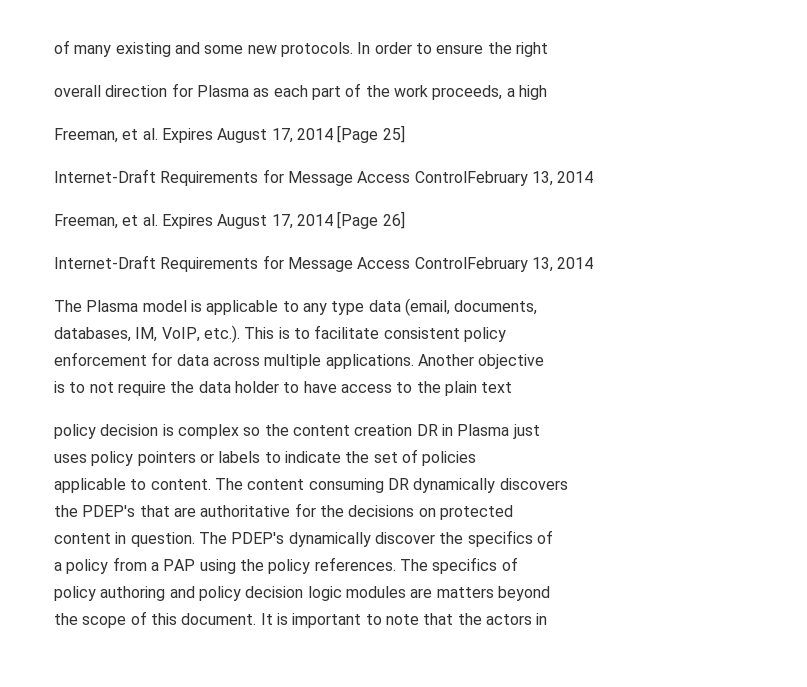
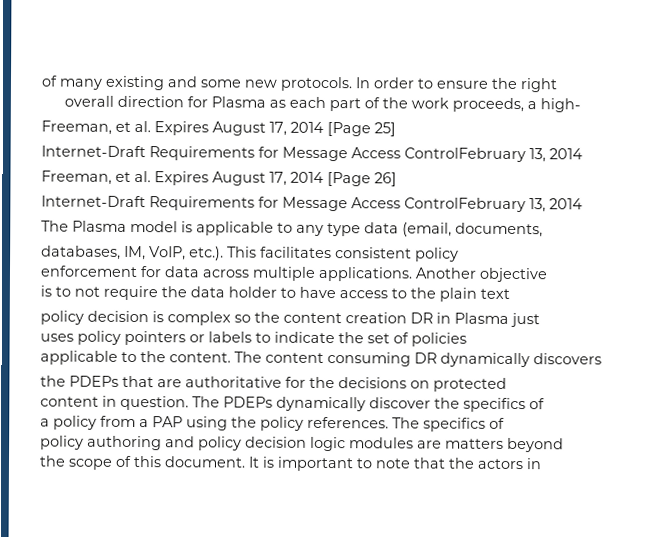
- overall direction for Plasma as each part of the work proceeds, a high
+ overall direction for Plasma as each part of the work proceeds, a high-
- databases, IM, VoIP, etc.). This is to facilitate consistent policy
+ databases, IM, VoIP, etc.). This facilitates consistent policy
- applicable to content.
+ applicable to the content.
- the PDEP's that are authoritative for the decisions on protected
+ the PDEPs that are authoritative for the decisions on protected
- The PDEP's dynamically discover the specifics of
+ The PDEPs dynamically discover the specifics of

